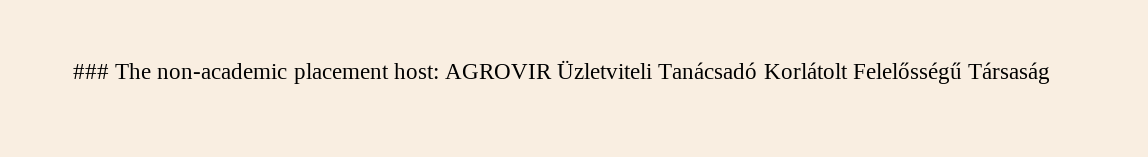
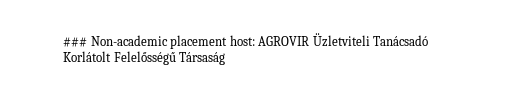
- ### The non-academic placement host: AGROVIR Üzletviteli Tanácsadó Korlátolt Felelősségű Társaság
+ ### Non-academic placement host: AGROVIR Üzletviteli Tanácsadó Korlátolt Felelősségű Társaság

